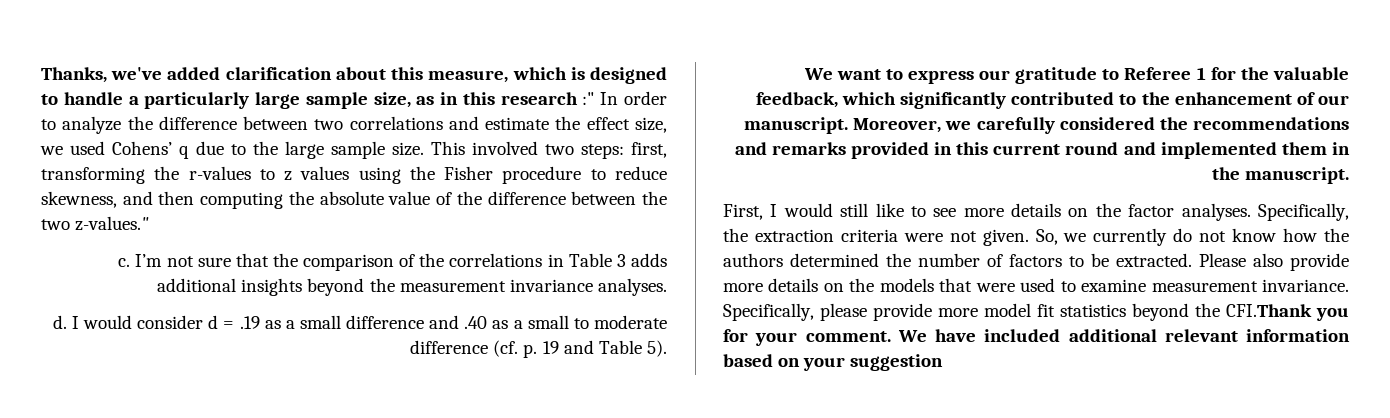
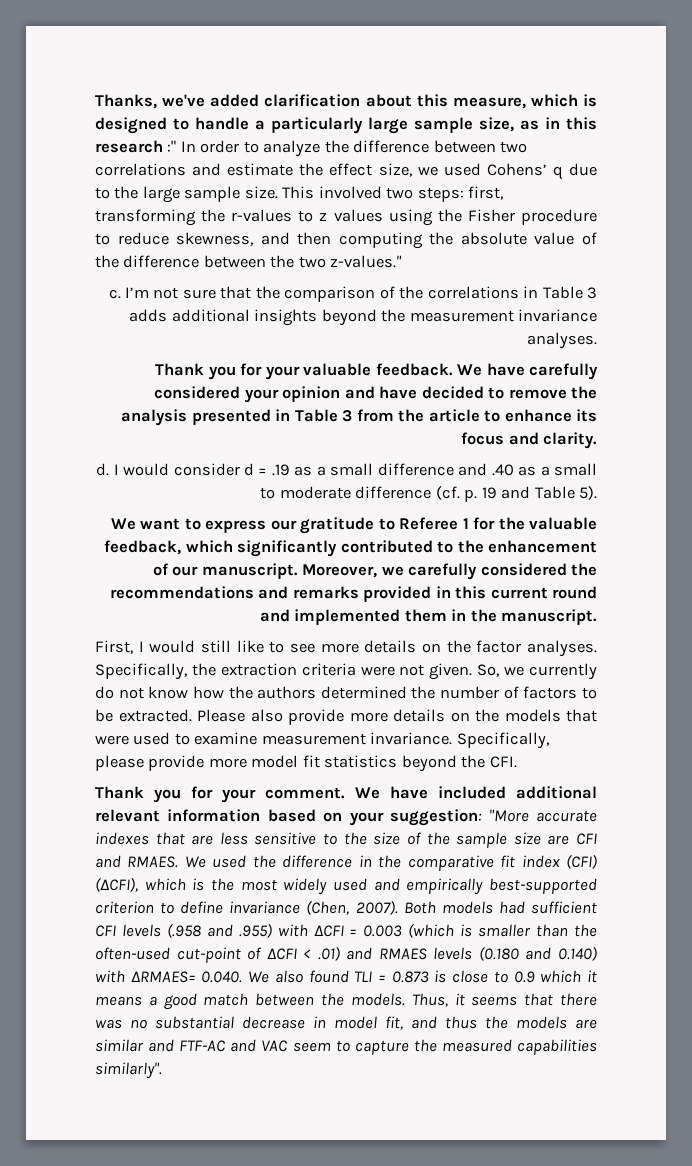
+ Thank you for your valuable feedback. We have carefully considered your opinion and have decided to remove the analysis presented in Table 3 from the article to enhance its focus and clarity.
- Specifically, please provide more model fit statistics beyond the CFI.Thank you for your comment.
+ Specifically, please provide more model fit statistics beyond the CFI.
+ Thank you for your comment.
- We have included additional relevant information based on your suggestion
+ We have included additional relevant information based on your suggestion: "More accurate indexes that are less sensitive to the size of the sample size are CFI and RMAES. We used the difference in the comparative fit index (CFI) (ΔCFI), which is the most widely used and empirically best-supported criterion to define invariance (Chen, 2007). Both models had sufficient CFI levels (.958 and .955) with ΔCFI = 0.003 (which is smaller than the often-used cut-point of ΔCFI < .01) and RMAES levels (0.180 and 0.140) with ΔRMAES= 0.040. We also found TLI = 0.873 is close to 0.9 which it means a good match between the models. Thus, it seems that there was no substantial decrease in model fit, and thus the models are similar and FTF-AC and VAC seem to capture the measured capabilities similarly".

